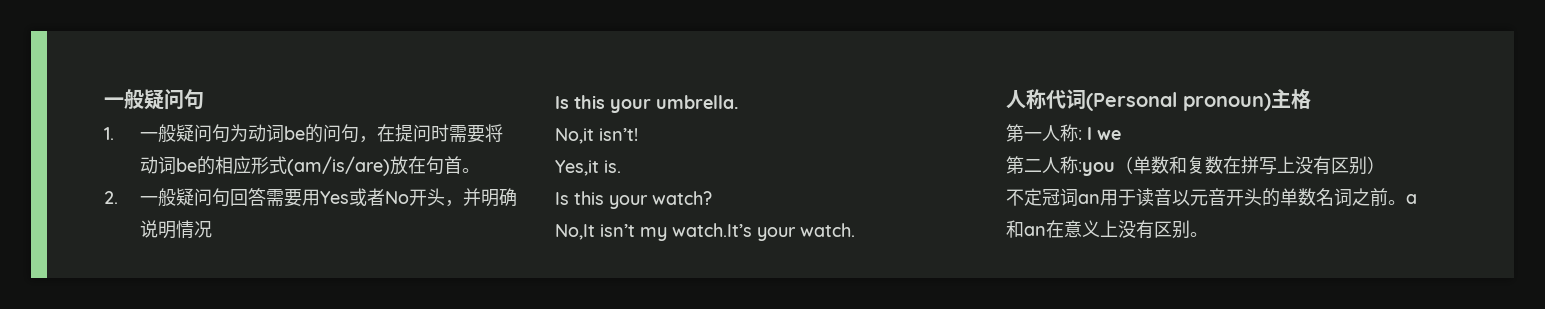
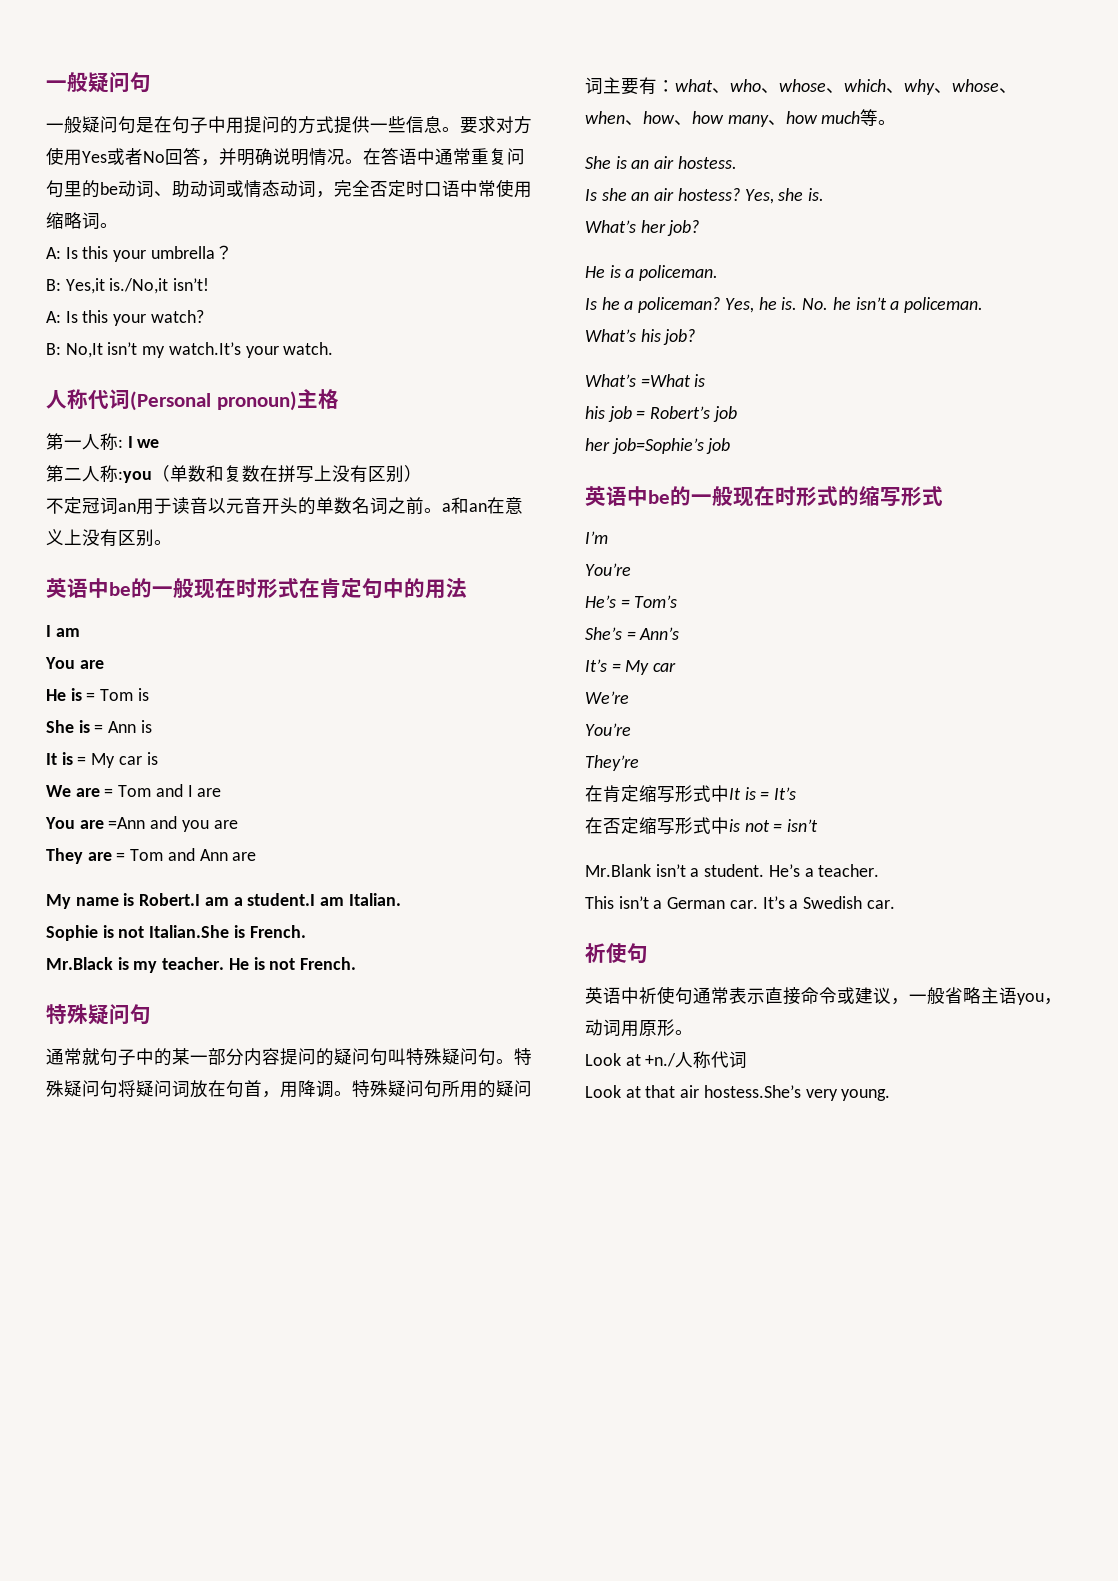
- 1.一般疑问句为动词be的问句，在提问时需要将动词be的相应形式(am/is/are)放在句首。
- 2.一般疑问句回答需要用Yes或者No开头，并明确说明情况
- Is this your umbrella.
- No,it isn’t!
+ 一般疑问句是在句子中用提问的方式提供一些信息。要求对方使用Yes或者No回答，并明确说明情况。在答语中通常重复问句里的be动词、助动词或情态动词，完全否定时口语中常使用缩略词。
+ A: Is this your umbrella？
+ B: Yes,it is./No,it isn’t!
- Yes,it is.
- Is this your watch?
+ A: Is this your watch?
- No,It isn’t my watch.It’s your watch.
+ B: No,It isn’t my watch.It’s your watch.
+ 英语中be的一般现在时形式在肯定句中的用法
+ I am
+ You are
+ He is = Tom is
+ She is = Ann is
+ It is = My car is
+ We are = Tom and I are
+ You are =Ann and you are
+ They are = Tom and Ann are
+ My name is Robert.I am a student.I am Italian.
+ Sophie is not Italian.She is French.
+ Mr.Black is my teacher. He is not French.
+ 特殊疑问句
+ 通常就句子中的某一部分内容提问的疑问句叫特殊疑问句。特殊疑问句将疑问词放在句首，用降调。特殊疑问句所用的疑问词主要有：what、who、whose、which、why、whose、when、how、how many、how much等。
+ She is an air hostess.
+ Is she an air hostess? Yes, she is.
+ What’s her job?
+ He is a policeman.
+ Is he a policeman? Yes, he is. No. he isn’t a policeman.
+ What’s his job?
+ What’s =What is
+ his job = Robert’s job
+ her job=Sophie’s job
+ 英语中be的一般现在时形式的缩写形式
+ I’m
+ You’re
+ He’s = Tom’s
+ She’s = Ann’s
+ It’s = My car
+ We’re
+ You’re
+ They’re
+ 在肯定缩写形式中It is = It’s
+ 在否定缩写形式中is not = isn’t
+ Mr.Blank isn’t a student. He’s a teacher.
+ This isn’t a German car. It’s a Swedish car.
+ 祈使句
+ 英语中祈使句通常表示直接命令或建议，一般省略主语you，动词用原形。
+ Look at +n./人称代词
+ Look at that air hostess.She’s very young.

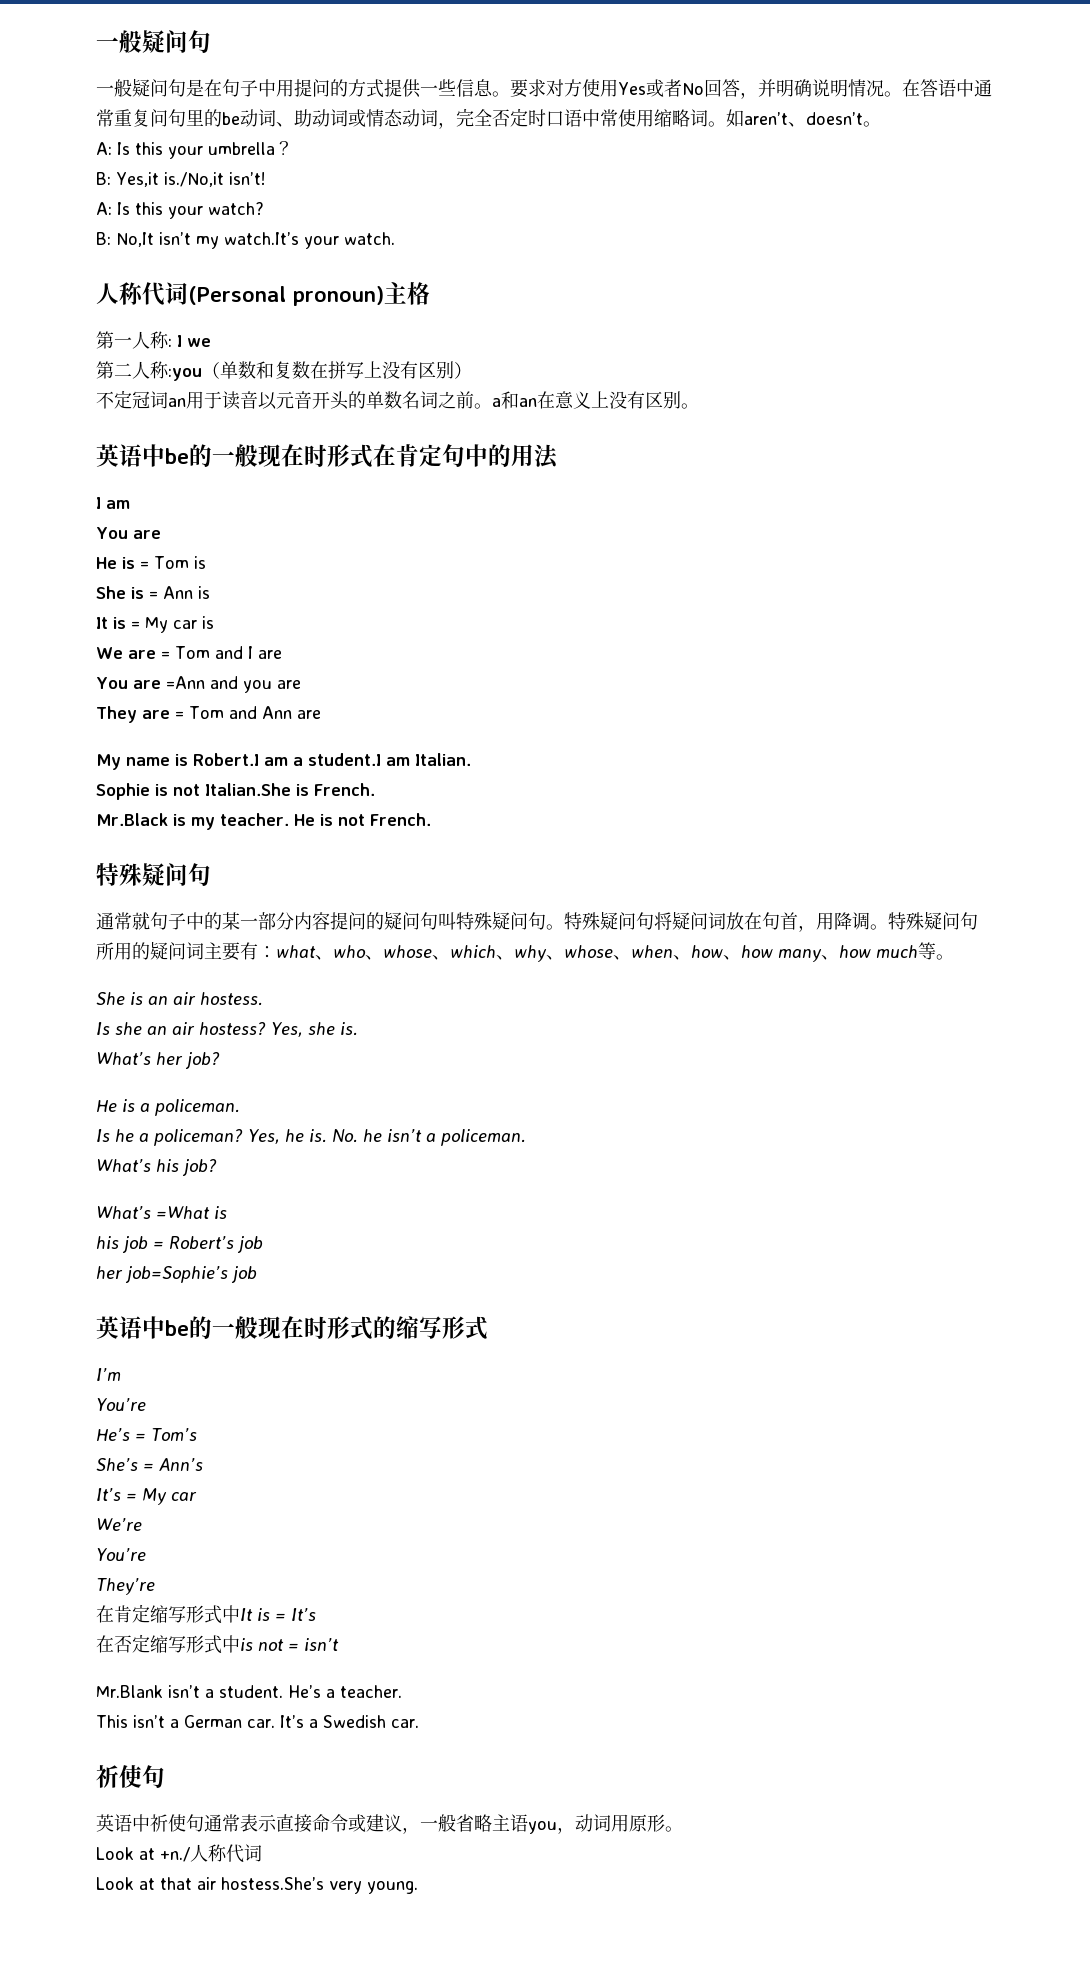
+ 如aren’t、doesn’t。

